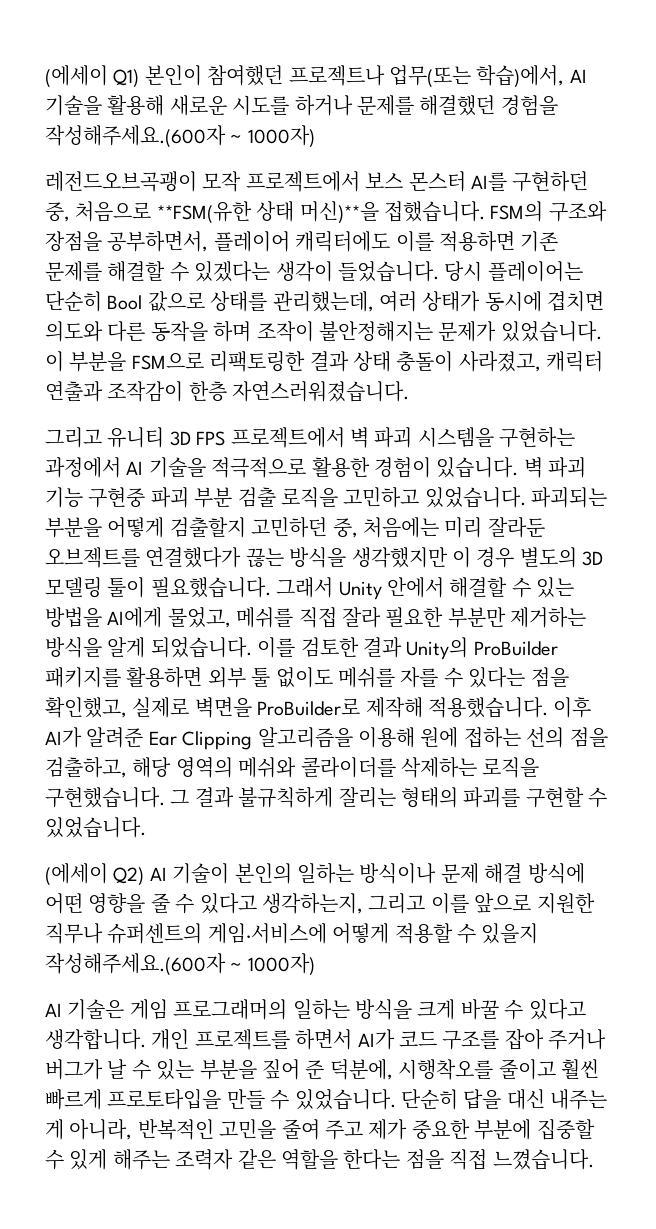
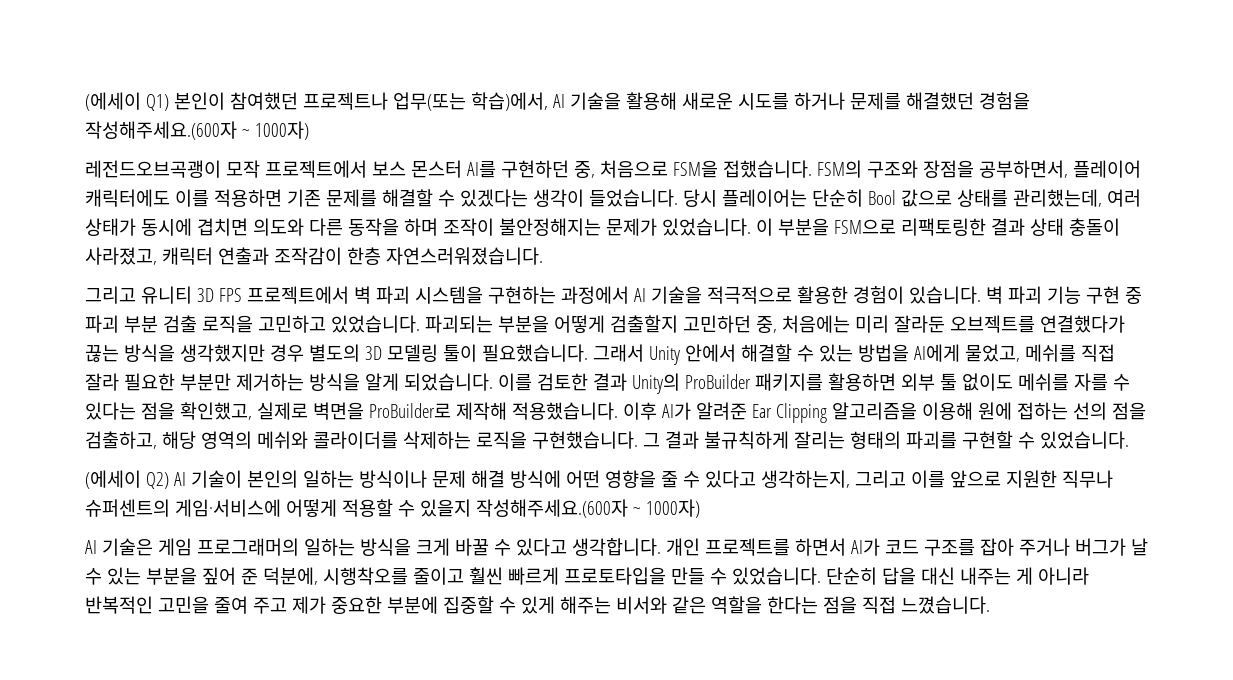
- 레전드오브곡괭이 모작 프로젝트에서 보스 몬스터 AI를 구현하던 중, 처음으로 **FSM(유한 상태 머신)**을 접했습니다.
+ 레전드오브곡괭이 모작 프로젝트에서 보스 몬스터 AI를 구현하던 중, 처음으로 FSM을 접했습니다.
- 벽 파괴 기능 구현중 파괴 부분 검출 로직을 고민하고 있었습니다.
+ 벽 파괴 기능 구현 중 파괴 부분 검출 로직을 고민하고 있었습니다.
- 파괴되는 부분을 어떻게 검출할지 고민하던 중, 처음에는 미리 잘라둔 오브젝트를 연결했다가 끊는 방식을 생각했지만 이 경우 별도의 3D 모델링 툴이 필요했습니다.
+ 파괴되는 부분을 어떻게 검출할지 고민하던 중, 처음에는 미리 잘라둔 오브젝트를 연결했다가 끊는 방식을 생각했지만 경우 별도의 3D 모델링 툴이 필요했습니다.
- 단순히 답을 대신 내주는 게 아니라, 반복적인 고민을 줄여 주고 제가 중요한 부분에 집중할 수 있게 해주는 조력자 같은 역할을 한다는 점을 직접 느꼈습니다.
+ 단순히 답을 대신 내주는 게 아니라 반복적인 고민을 줄여 주고 제가 중요한 부분에 집중할 수 있게 해주는 비서와 같은 역할을 한다는 점을 직접 느꼈습니다.

